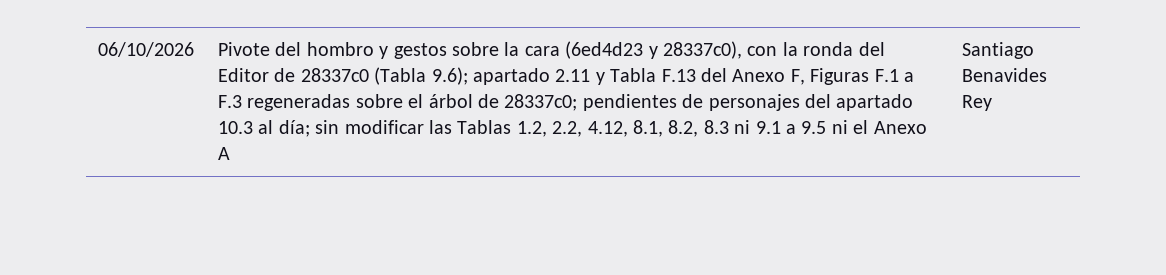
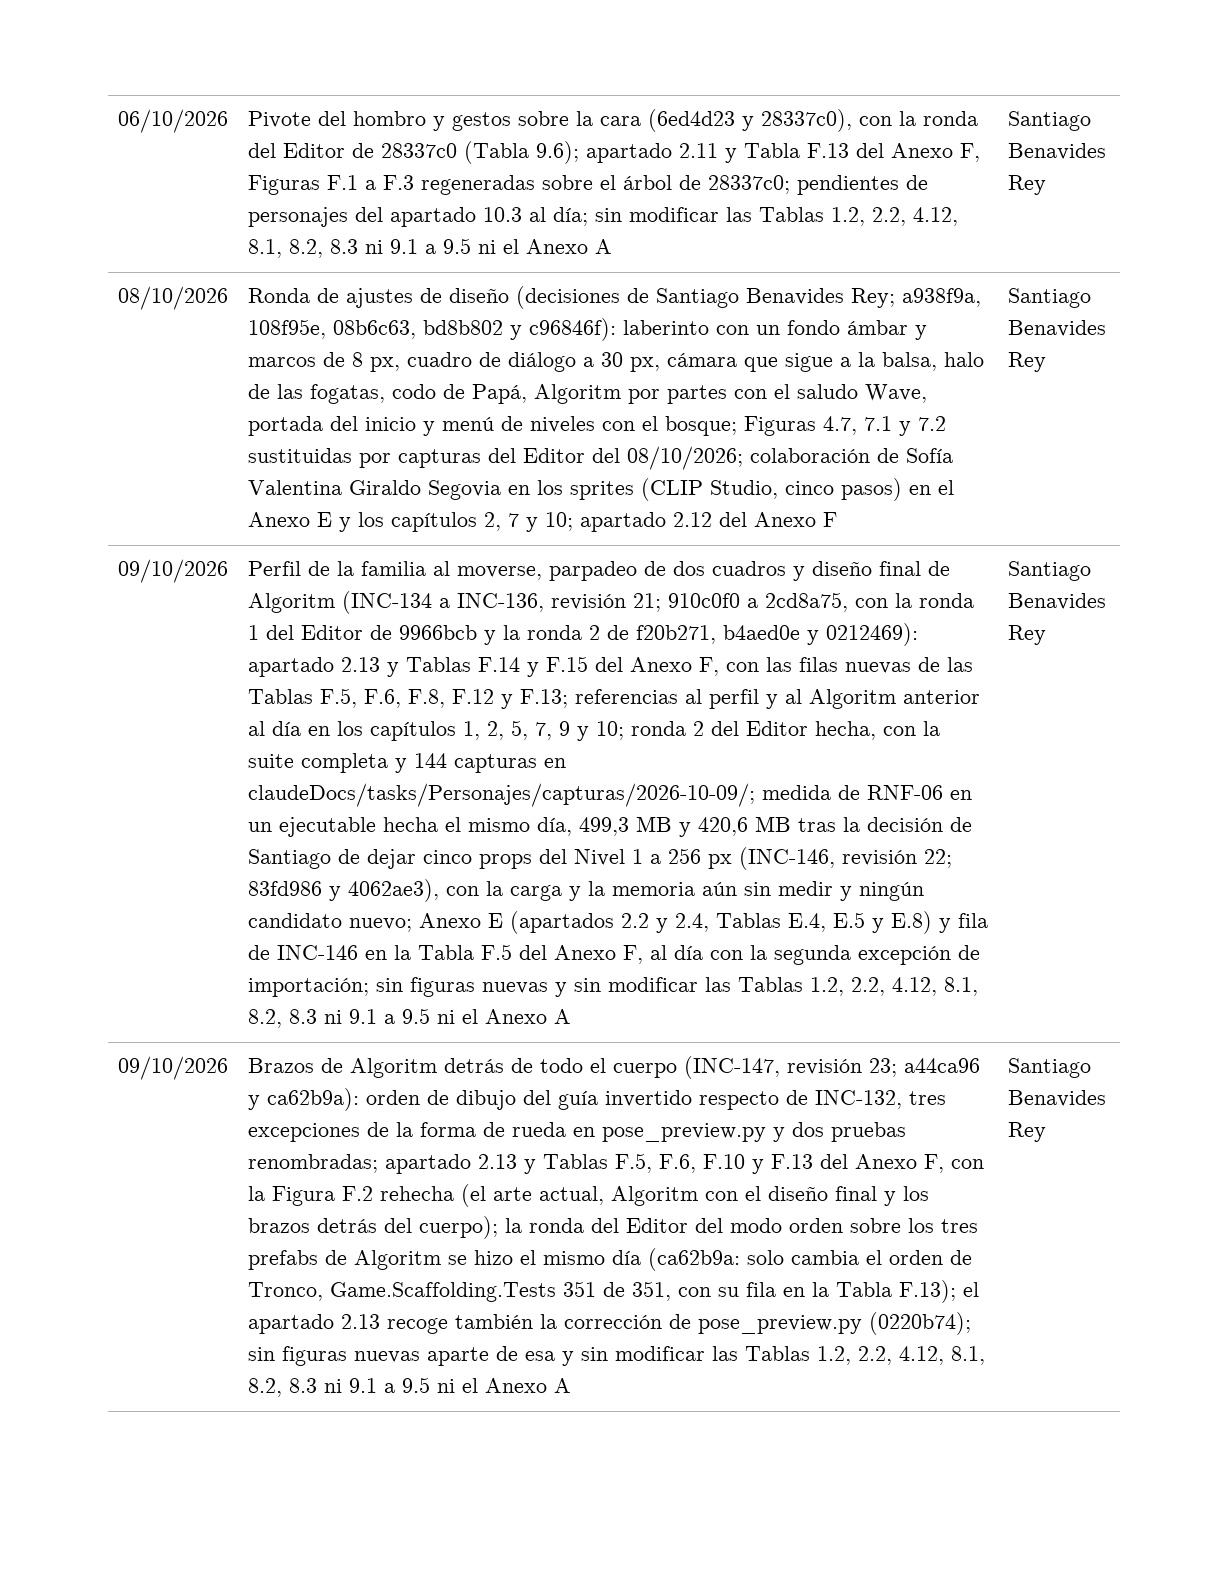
+ 08/10/2026 | Ronda de ajustes de diseño (decisiones de Santiago Benavides Rey; a938f9a, 108f95e, 08b6c63, bd8b802 y c96846f): laberinto con un fondo ámbar y marcos de 8 px, cuadro de diálogo a 30 px, cámara que sigue a la balsa, halo de las fogatas, codo de Papá, Algoritm por partes con el saludo Wave, portada del inicio y menú de niveles con el bosque; Figuras 4.7, 7.1 y 7.2 sustituidas por capturas del Editor del 08/10/2026; colaboración de Sofía Valentina Giraldo Segovia en los sprites (CLIP Studio, cinco pasos) en el Anexo E y los capítulos 2, 7 y 10; apartado 2.12 del Anexo F | Santiago Benavides Rey
+ 09/10/2026 | Perfil de la familia al moverse, parpadeo de dos cuadros y diseño final de Algoritm (INC-134 a INC-136, revisión 21; 910c0f0 a 2cd8a75, con la ronda 1 del Editor de 9966bcb y la ronda 2 de f20b271, b4aed0e y 0212469): apartado 2.13 y Tablas F.14 y F.15 del Anexo F, con las filas nuevas de las Tablas F.5, F.6, F.8, F.12 y F.13; referencias al perfil y al Algoritm anterior al día en los capítulos 1, 2, 5, 7, 9 y 10; ronda 2 del Editor hecha, con la suite completa y 144 capturas en claudeDocs/tasks/Personajes/capturas/2026-10-09/; medida de RNF-06 en un ejecutable hecha el mismo día, 499,3 MB y 420,6 MB tras la decisión de Santiago de dejar cinco props del Nivel 1 a 256 px (INC-146, revisión 22; 83fd986 y 4062ae3), con la carga y la memoria aún sin medir y ningún candidato nuevo; Anexo E (apartados 2.2 y 2.4, Tablas E.4, E.5 y E.8) y fila de INC-146 en la Tabla F.5 del Anexo F, al día con la segunda excepción de importación; sin figuras nuevas y sin modificar las Tablas 1.2, 2.2, 4.12, 8.1, 8.2, 8.3 ni 9.1 a 9.5 ni el Anexo A | Santiago Benavides Rey
+ 09/10/2026 | Brazos de Algoritm detrás de todo el cuerpo (INC-147, revisión 23; a44ca96 y ca62b9a): orden de dibujo del guía invertido respecto de INC-132, tres excepciones de la forma de rueda en pose_preview.py y dos pruebas renombradas; apartado 2.13 y Tablas F.5, F.6, F.10 y F.13 del Anexo F, con la Figura F.2 rehecha (el arte actual, Algoritm con el diseño final y los brazos detrás del cuerpo); la ronda del Editor del modo orden sobre los tres prefabs de Algoritm se hizo el mismo día (ca62b9a: solo cambia el orden de Tronco, Game.Scaffolding.Tests 351 de 351, con su fila en la Tabla F.13); el apartado 2.13 recoge también la corrección de pose_preview.py (0220b74); sin figuras nuevas aparte de esa y sin modificar las Tablas 1.2, 2.2, 4.12, 8.1, 8.2, 8.3 ni 9.1 a 9.5 ni el Anexo A | Santiago Benavides Rey

